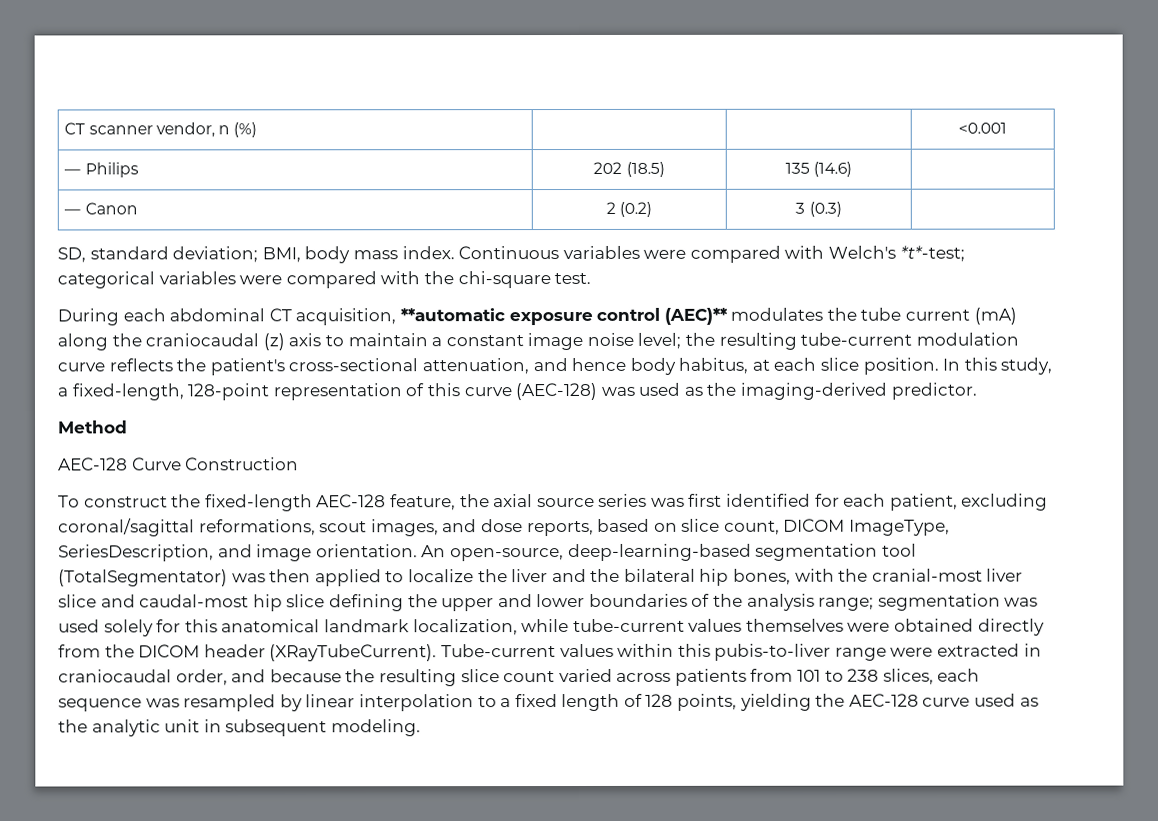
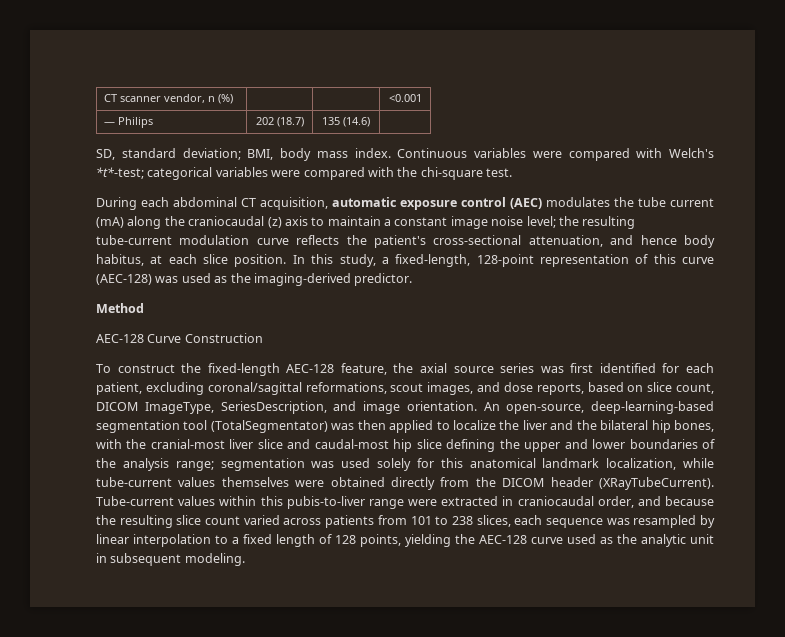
- — Philips | 202 (18.5) | 135 (14.6) |
+ — Philips | 202 (18.7) | 135 (14.6) |
- — Canon | 2 (0.2) | 3 (0.3) |
- During each abdominal CT acquisition, **automatic exposure control (AEC)** modulates the tube current (mA) along the craniocaudal (z) axis to maintain a constant image noise level; the resulting tube-current modulation curve reflects the patient's cross-sectional attenuation, and hence body habitus, at each slice position.
+ During each abdominal CT acquisition, automatic exposure control (AEC) modulates the tube current (mA) along the craniocaudal (z) axis to maintain a constant image noise level; the resulting tube-current modulation curve reflects the patient's cross-sectional attenuation, and hence body habitus, at each slice position.

